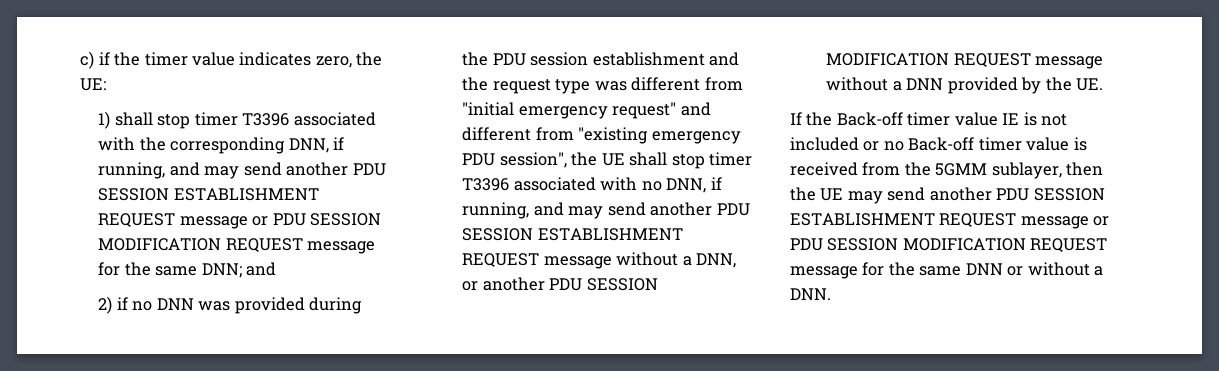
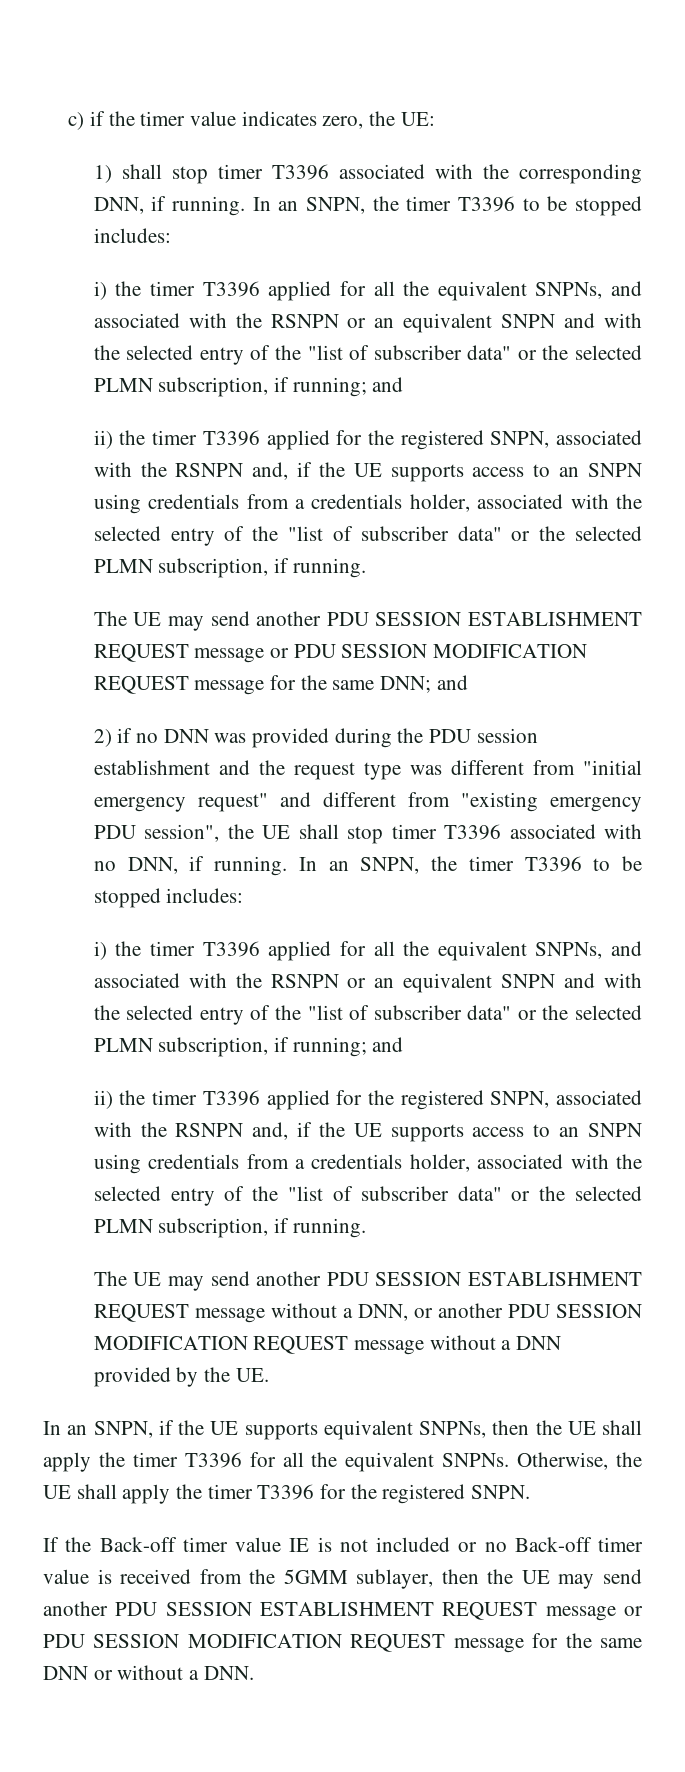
- 1) shall stop timer T3396 associated with the corresponding DNN, if running, and may send another PDU SESSION ESTABLISHMENT REQUEST message or PDU SESSION MODIFICATION REQUEST message for the same DNN; and
+ 1) shall stop timer T3396 associated with the corresponding DNN, if running. In an SNPN, the timer T3396 to be stopped includes:
+ i) the timer T3396 applied for all the equivalent SNPNs, and associated with the RSNPN or an equivalent SNPN and with the selected entry of the "list of subscriber data" or the selected PLMN subscription, if running; and
+ ii) the timer T3396 applied for the registered SNPN, associated with the RSNPN and, if the UE supports access to an SNPN using credentials from a credentials holder, associated with the selected entry of the "list of subscriber data" or the selected PLMN subscription, if running.
+ The UE may send another PDU SESSION ESTABLISHMENT REQUEST message or PDU SESSION MODIFICATION REQUEST message for the same DNN; and
- 2) if no DNN was provided during the PDU session establishment and the request type was different from "initial emergency request" and different from "existing emergency PDU session", the UE shall stop timer T3396 associated with no DNN, if running, and may send another PDU SESSION ESTABLISHMENT REQUEST message without a DNN, or another PDU SESSION MODIFICATION REQUEST message without a DNN provided by the UE.
+ 2) if no DNN was provided during the PDU session establishment and the request type was different from "initial emergency request" and different from "existing emergency PDU session", the UE shall stop timer T3396 associated with no DNN, if running. In an SNPN, the timer T3396 to be stopped includes:
+ i) the timer T3396 applied for all the equivalent SNPNs, and associated with the RSNPN or an equivalent SNPN and with the selected entry of the "list of subscriber data" or the selected PLMN subscription, if running; and
+ ii) the timer T3396 applied for the registered SNPN, associated with the RSNPN and, if the UE supports access to an SNPN using credentials from a credentials holder, associated with the selected entry of the "list of subscriber data" or the selected PLMN subscription, if running.
+ The UE may send another PDU SESSION ESTABLISHMENT REQUEST message without a DNN, or another PDU SESSION MODIFICATION REQUEST message without a DNN provided by the UE.
+ In an SNPN, if the UE supports equivalent SNPNs, then the UE shall apply the timer T3396 for all the equivalent SNPNs. Otherwise, the UE shall apply the timer T3396 for the registered SNPN.

